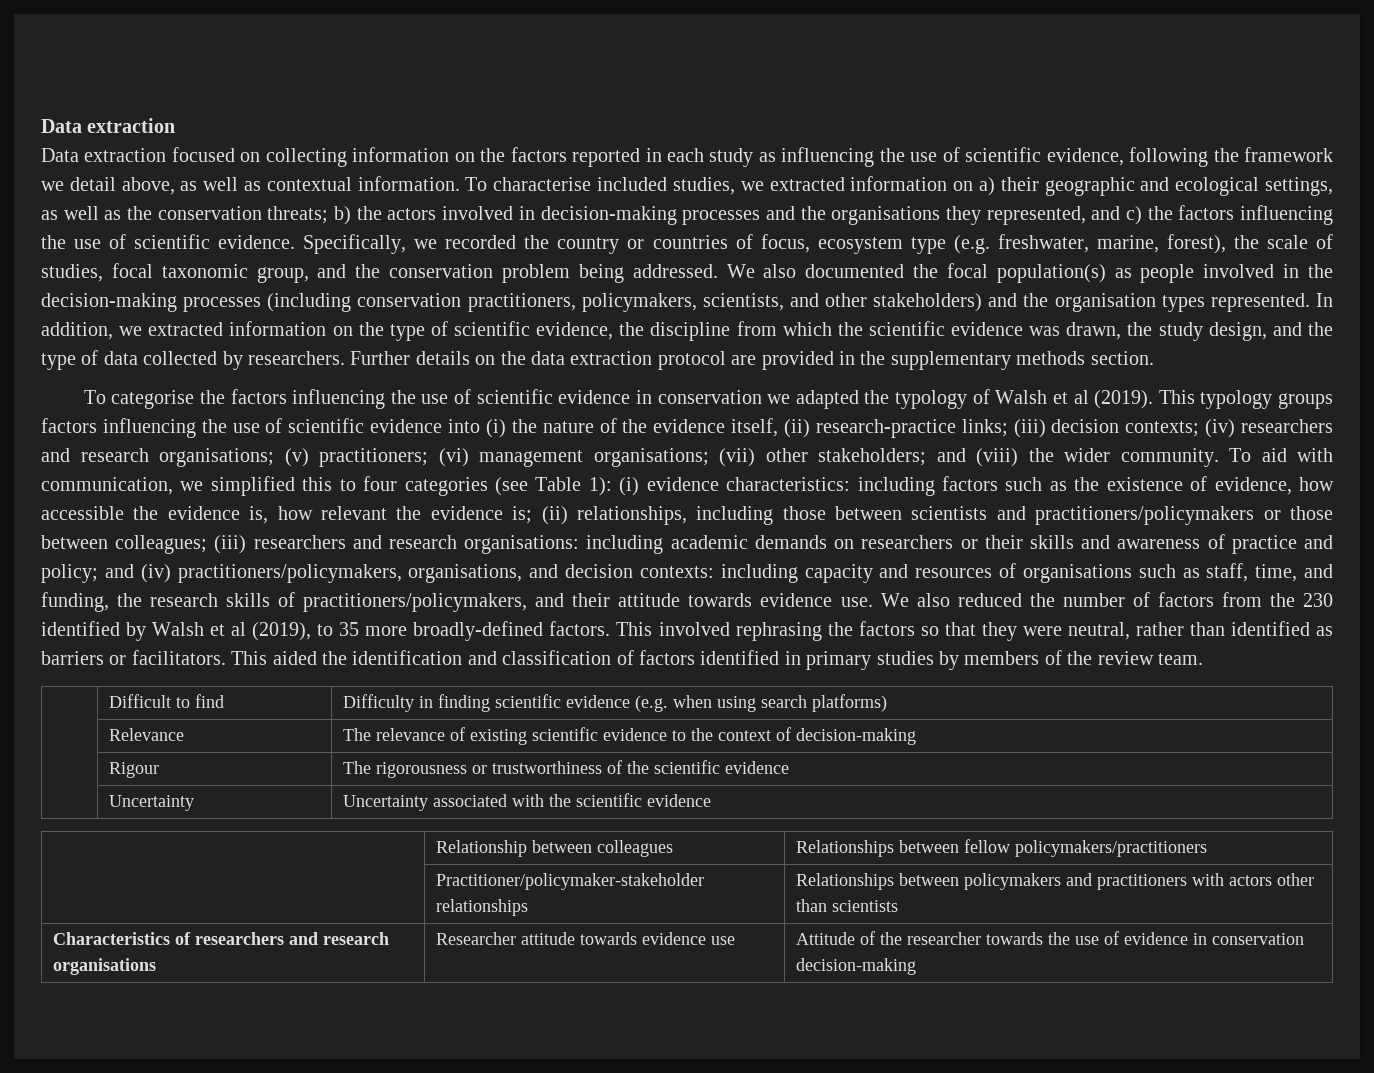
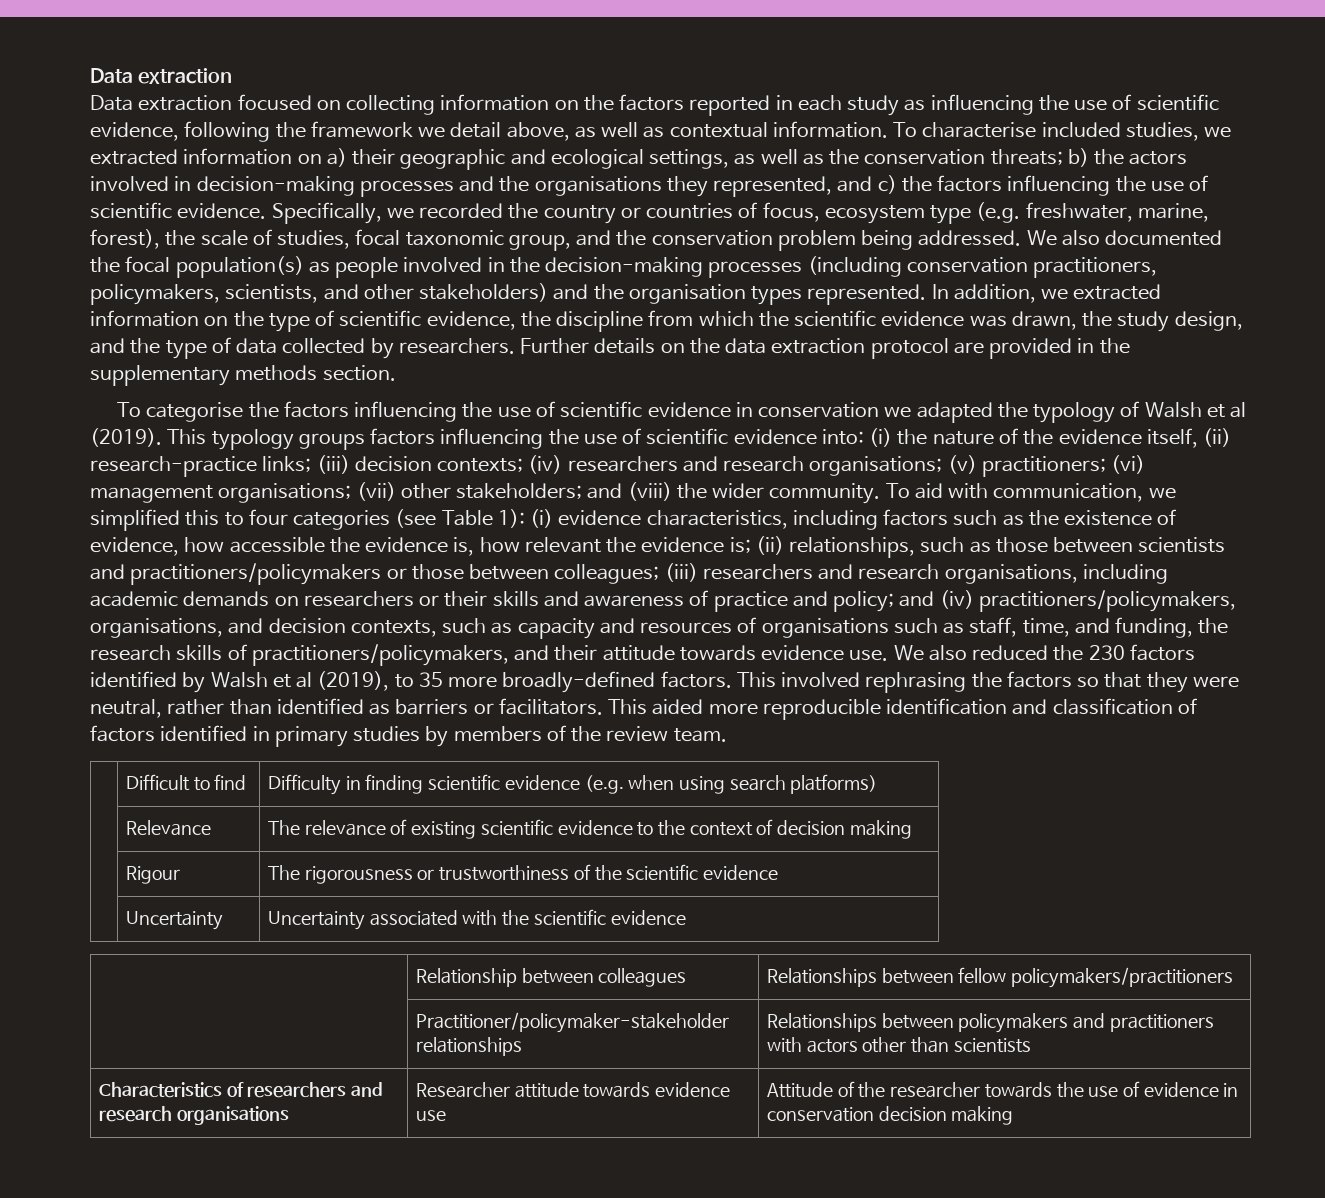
- This typology groups factors influencing the use of scientific evidence into (i) the nature of the evidence itself, (ii) research-practice links; (iii) decision contexts; (iv) researchers and research organisations; (v) practitioners; (vi) management organisations; (vii) other stakeholders; and (viii) the wider community.
+ This typology groups factors influencing the use of scientific evidence into: (i) the nature of the evidence itself, (ii) research-practice links; (iii) decision contexts; (iv) researchers and research organisations; (v) practitioners; (vi) management organisations; (vii) other stakeholders; and (viii) the wider community.
- (i) evidence characteristics: including factors such as the existence of evidence, how accessible the evidence is, how relevant the evidence is;
+ (i) evidence characteristics, including factors such as the existence of evidence, how accessible the evidence is, how relevant the evidence is;
- (ii) relationships, including those between scientists and practitioners/policymakers or those between colleagues;
+ (ii) relationships, such as those between scientists and practitioners/policymakers or those between colleagues;
- (iii) researchers and research organisations: including academic demands on researchers or their skills and awareness of practice and policy;
+ (iii) researchers and research organisations, including academic demands on researchers or their skills and awareness of practice and policy;
- and (iv) practitioners/policymakers, organisations, and decision contexts: including capacity and resources of organisations such as staff, time, and funding, the research skills of practitioners/policymakers, and their attitude towards evidence use.
+ and (iv) practitioners/policymakers, organisations, and decision contexts, such as capacity and resources of organisations such as staff, time, and funding, the research skills of practitioners/policymakers, and their attitude towards evidence use.
- We also reduced the number of factors from the 230 identified by Walsh et al (2019), to 35 more broadly-defined factors.
+ We also reduced the 230 factors identified by Walsh et al (2019), to 35 more broadly-defined factors.
- This aided the identification and classification of factors identified in primary studies by members of the review team.
+ This aided more reproducible identification and classification of factors identified in primary studies by members of the review team.
- | Relevance | The relevance of existing scientific evidence to the context of decision-making
+ | Relevance | The relevance of existing scientific evidence to the context of decision making
- Characteristics of researchers and research organisations | Researcher attitude towards evidence use | Attitude of the researcher towards the use of evidence in conservation decision-making
+ Characteristics of researchers and research organisations | Researcher attitude towards evidence use | Attitude of the researcher towards the use of evidence in conservation decision making

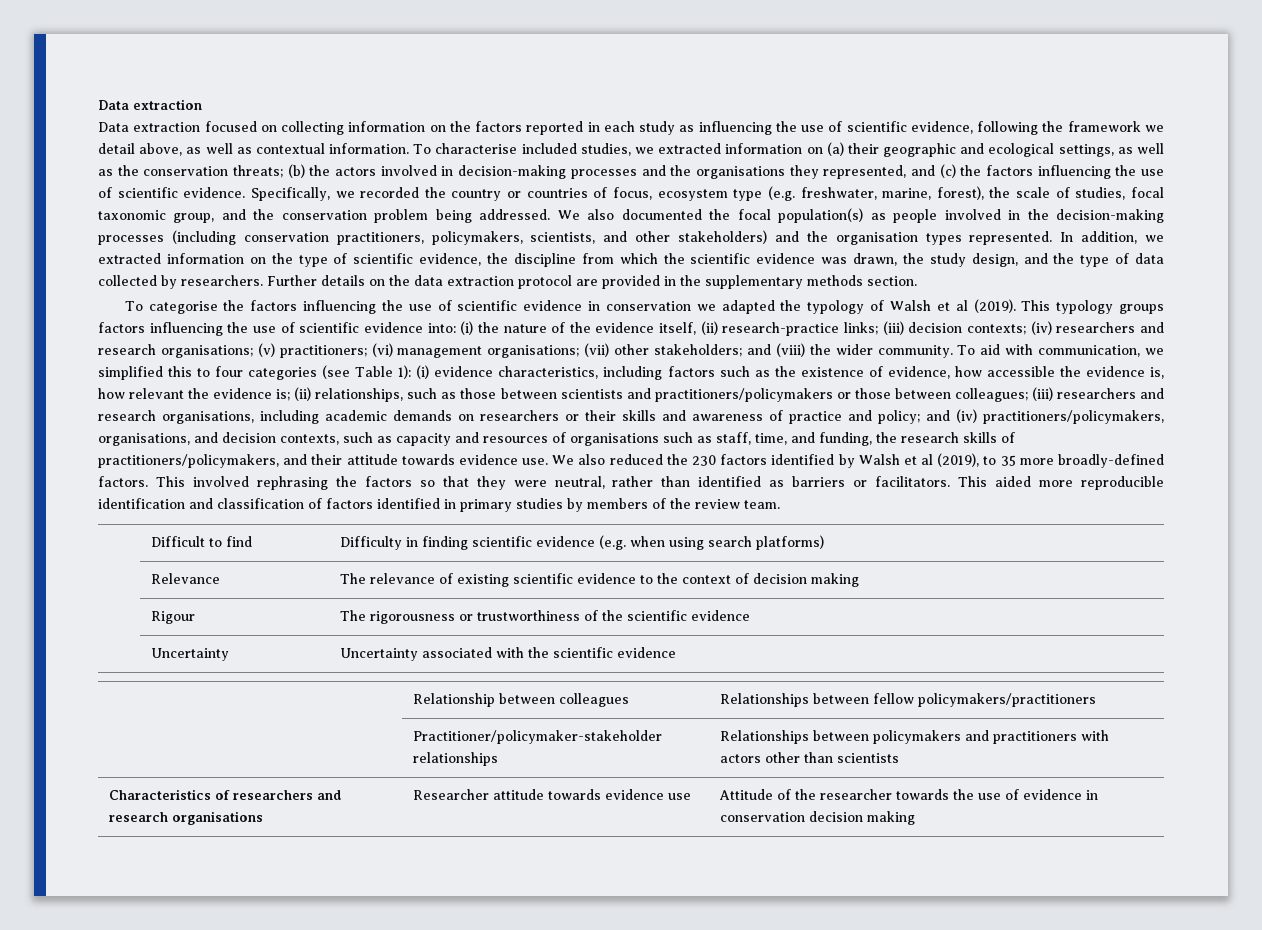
- To characterise included studies, we extracted information on a) their geographic and ecological settings, as well as the conservation threats; b) the actors involved in decision-making processes and the organisations they represented, and c) the factors influencing the use of scientific evidence.
+ To characterise included studies, we extracted information on (a) their geographic and ecological settings, as well as the conservation threats; (b) the actors involved in decision-making processes and the organisations they represented, and (c) the factors influencing the use of scientific evidence.

